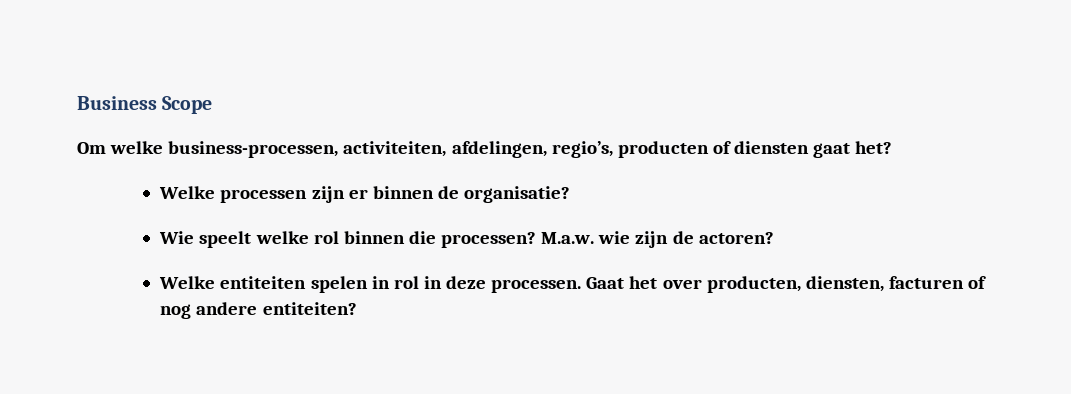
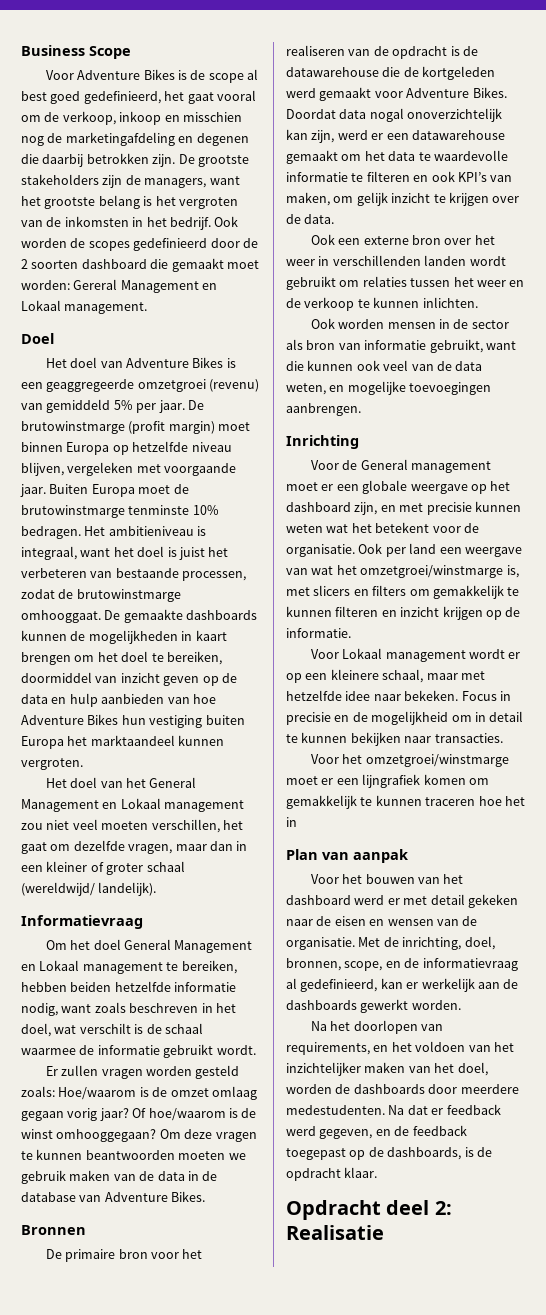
- Om welke business-processen, activiteiten, afdelingen, regio’s, producten of diensten gaat het?
- Welke processen zijn er binnen de organisatie?
- Wie speelt welke rol binnen die processen? M.a.w. wie zijn de actoren?
- Welke entiteiten spelen in rol in deze processen. Gaat het over producten, diensten, facturen of nog andere entiteiten?
+ Voor Adventure Bikes is de scope al best goed gedefinieerd, het gaat vooral om de verkoop, inkoop en misschien nog de marketingafdeling en degenen die daarbij betrokken zijn. De grootste stakeholders zijn de managers, want het grootste belang is het vergroten van de inkomsten in het bedrijf. Ook worden de scopes gedefinieerd door de 2 soorten dashboard die gemaakt moet worden: Gereral Management en Lokaal management.
+ Doel
+ Het doel van Adventure Bikes is een geaggregeerde omzetgroei (revenu) van gemiddeld 5% per jaar. De brutowinstmarge (profit margin) moet binnen Europa op hetzelfde niveau blijven, vergeleken met voorgaande jaar. Buiten Europa moet de brutowinstmarge tenminste 10% bedragen. Het ambitieniveau is integraal, want het doel is juist het verbeteren van bestaande processen, zodat de brutowinstmarge omhooggaat. De gemaakte dashboards kunnen de mogelijkheden in kaart brengen om het doel te bereiken, doormiddel van inzicht geven op de data en hulp aanbieden van hoe Adventure Bikes hun vestiging buiten Europa het marktaandeel kunnen vergroten.
+ Het doel van het General Management en Lokaal management zou niet veel moeten verschillen, het gaat om dezelfde vragen, maar dan in een kleiner of groter schaal (wereldwijd/ landelijk).
+ Informatievraag
+ Om het doel General Management en Lokaal management te bereiken, hebben beiden hetzelfde informatie nodig, want zoals beschreven in het doel, wat verschilt is de schaal waarmee de informatie gebruikt wordt.
+ Er zullen vragen worden gesteld zoals: Hoe/waarom is de omzet omlaag gegaan vorig jaar? Of hoe/waarom is de winst omhooggegaan? Om deze vragen te kunnen beantwoorden moeten we gebruik maken van de data in de database van Adventure Bikes.
+ Bronnen
+ De primaire bron voor het realiseren van de opdracht is de datawarehouse die de kortgeleden werd gemaakt voor Adventure Bikes. Doordat data nogal onoverzichtelijk kan zijn, werd er een datawarehouse gemaakt om het data te waardevolle informatie te filteren en ook KPI’s van maken, om gelijk inzicht te krijgen over de data.
+ Ook een externe bron over het weer in verschillenden landen wordt gebruikt om relaties tussen het weer en de verkoop te kunnen inlichten.
+ Ook worden mensen in de sector als bron van informatie gebruikt, want die kunnen ook veel van de data weten, en mogelijke toevoegingen aanbrengen.
+ Inrichting
+ Voor de General management moet er een globale weergave op het dashboard zijn, en met precisie kunnen weten wat het betekent voor de organisatie. Ook per land een weergave van wat het omzetgroei/winstmarge is, met slicers en filters om gemakkelijk te kunnen filteren en inzicht krijgen op de informatie.
+ Voor Lokaal management wordt er op een kleinere schaal, maar met hetzelfde idee naar bekeken. Focus in precisie en de mogelijkheid om in detail te kunnen bekijken naar transacties.
+ Voor het omzetgroei/winstmarge moet er een lijngrafiek komen om gemakkelijk te kunnen traceren hoe het in
+ Plan van aanpak
+ Voor het bouwen van het dashboard werd er met detail gekeken naar de eisen en wensen van de organisatie. Met de inrichting, doel, bronnen, scope, en de informatievraag al gedefinieerd, kan er werkelijk aan de dashboards gewerkt worden.
+ Na het doorlopen van requirements, en het voldoen van het inzichtelijker maken van het doel, worden de dashboards door meerdere medestudenten. Na dat er feedback werd gegeven, en de feedback toegepast op de dashboards, is de opdracht klaar.
+ Opdracht deel 2: Realisatie

